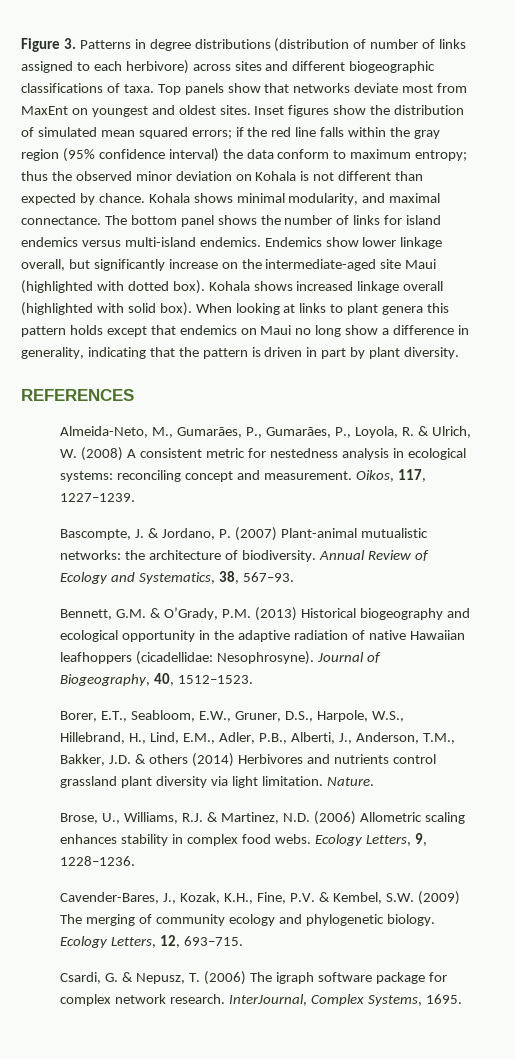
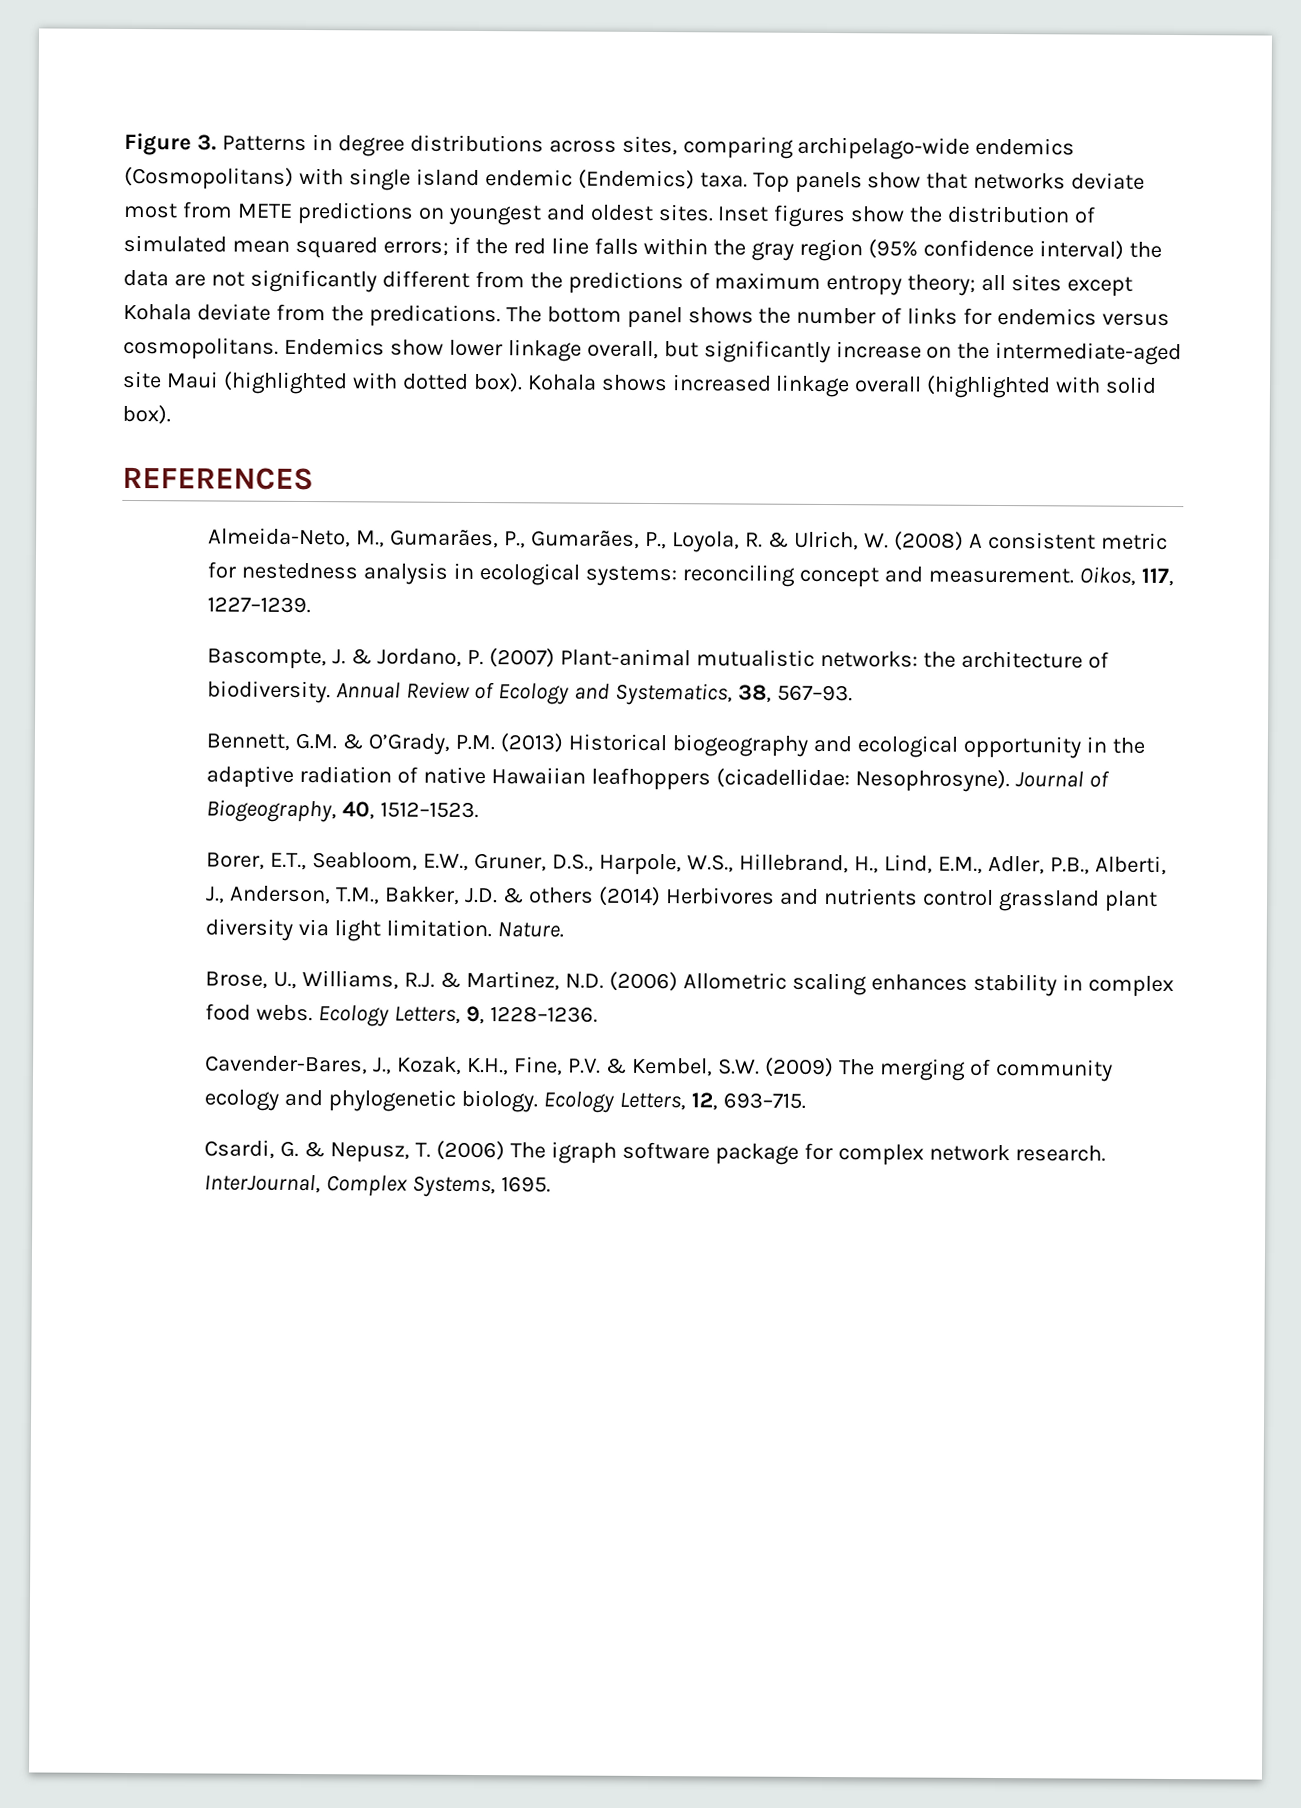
- Figure 3. Patterns in degree distributions (distribution of number of links assigned to each herbivore) across sites and different biogeographic classifications of taxa.
+ Figure 3. Patterns in degree distributions across sites, comparing archipelago-wide endemics (Cosmopolitans) with single island endemic (Endemics) taxa.
- Top panels show that networks deviate most from MaxEnt on youngest and oldest sites.
+ Top panels show that networks deviate most from METE predictions on youngest and oldest sites.
- Inset figures show the distribution of simulated mean squared errors; if the red line falls within the gray region (95% confidence interval) the data conform to maximum entropy; thus the observed minor deviation on Kohala is not different than expected by chance. Kohala shows minimal modularity, and maximal connectance.
+ Inset figures show the distribution of simulated mean squared errors; if the red line falls within the gray region (95% confidence interval) the data are not significantly different from the predictions of maximum entropy theory; all sites except Kohala deviate from the predications.
- The bottom panel shows the number of links for island endemics versus multi-island endemics.
+ The bottom panel shows the number of links for endemics versus cosmopolitans.
- When looking at links to plant genera this pattern holds except that endemics on Maui no long show a difference in generality, indicating that the pattern is driven in part by plant diversity.

